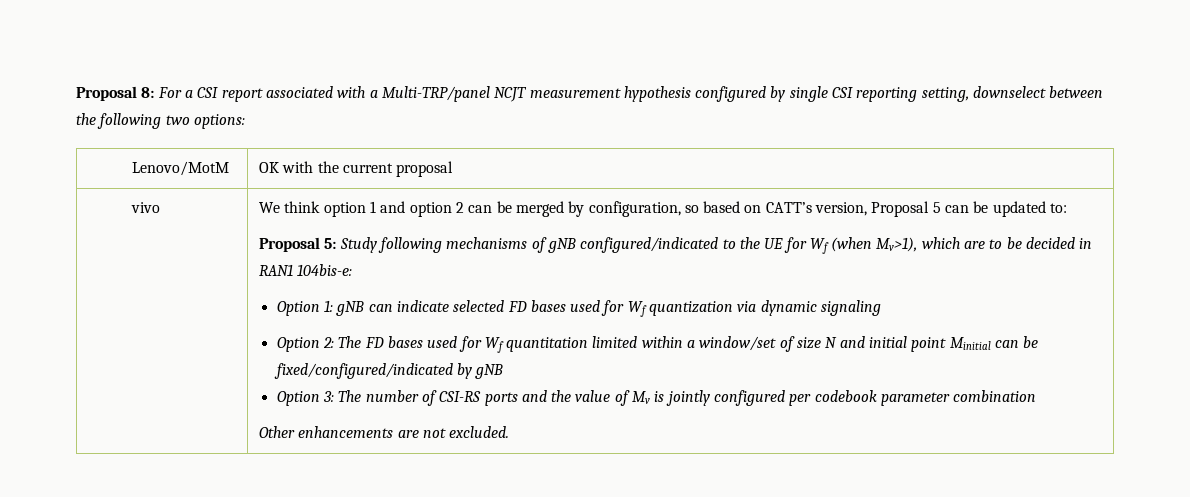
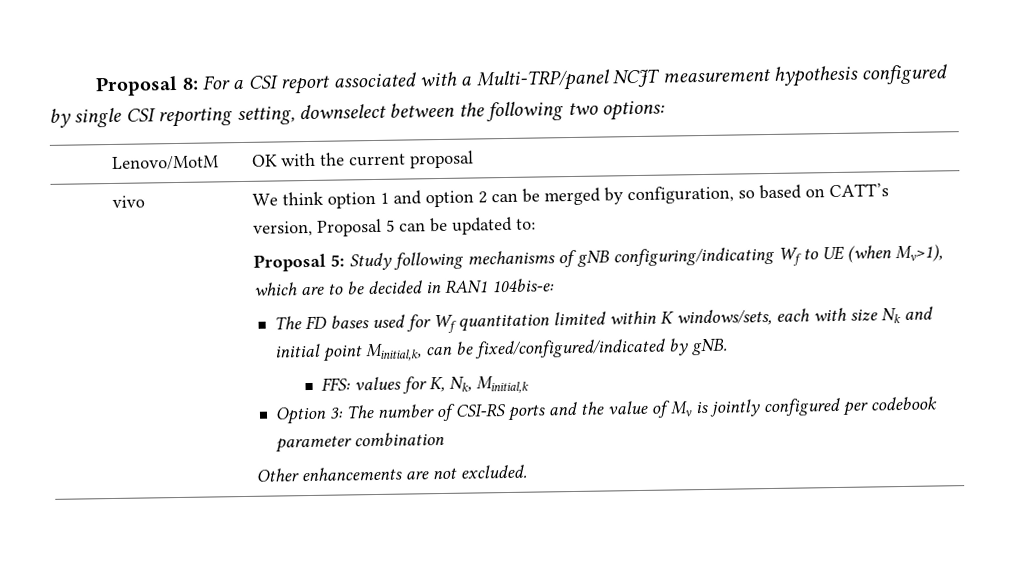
- Proposal 5: Study following mechanisms of gNB configured/indicated to the UE for Wf (when Mv>1), which are to be decided in RAN1 104bis-e:
+ Proposal 5: Study following mechanisms of gNB configuring/indicating Wf to UE (when Mv>1), which are to be decided in RAN1 104bis-e:
- Option 1: gNB can indicate selected FD bases used for Wf quantization via dynamic signaling
- Option 2: The FD bases used for Wf quantitation limited within a window/set of size N and initial point Minitial can be fixed/configured/indicated by gNB
+ The FD bases used for Wf quantitation limited within K windows/sets, each with size Nk and initial point Minitial,k, can be fixed/configured/indicated by gNB.
+ FFS: values for K, Nk, Minitial,k

